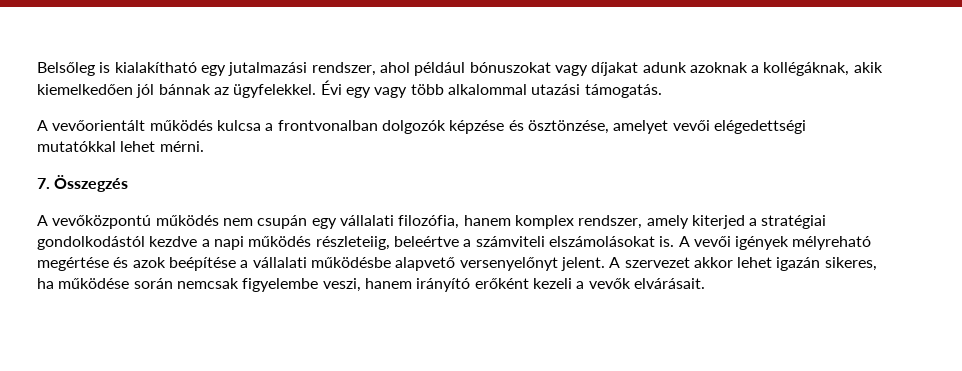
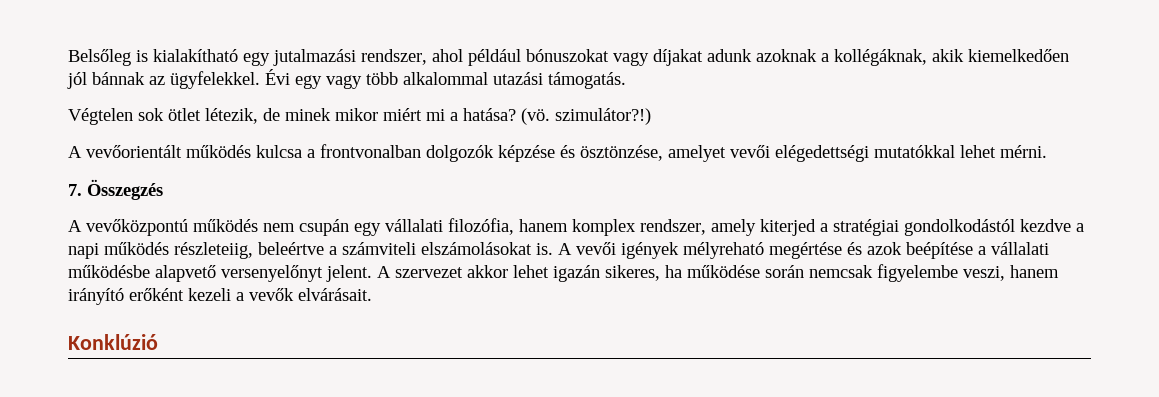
+ Végtelen sok ötlet létezik, de minek mikor miért mi a hatása? (vö. szimulátor?!)
+ Konklúzió

